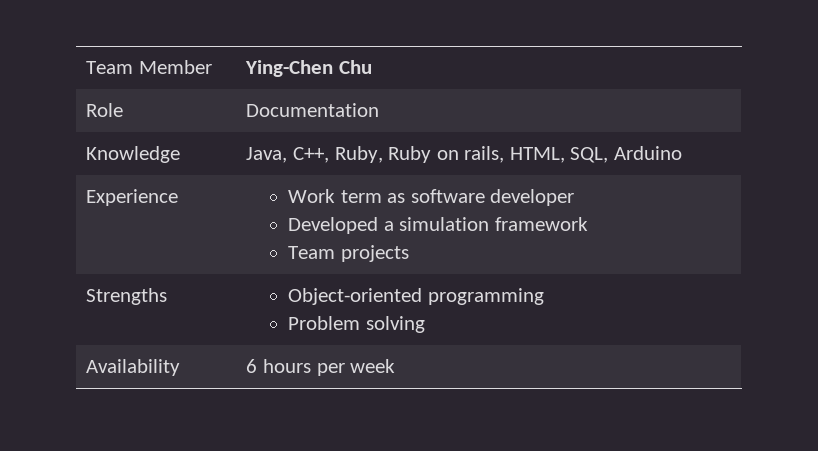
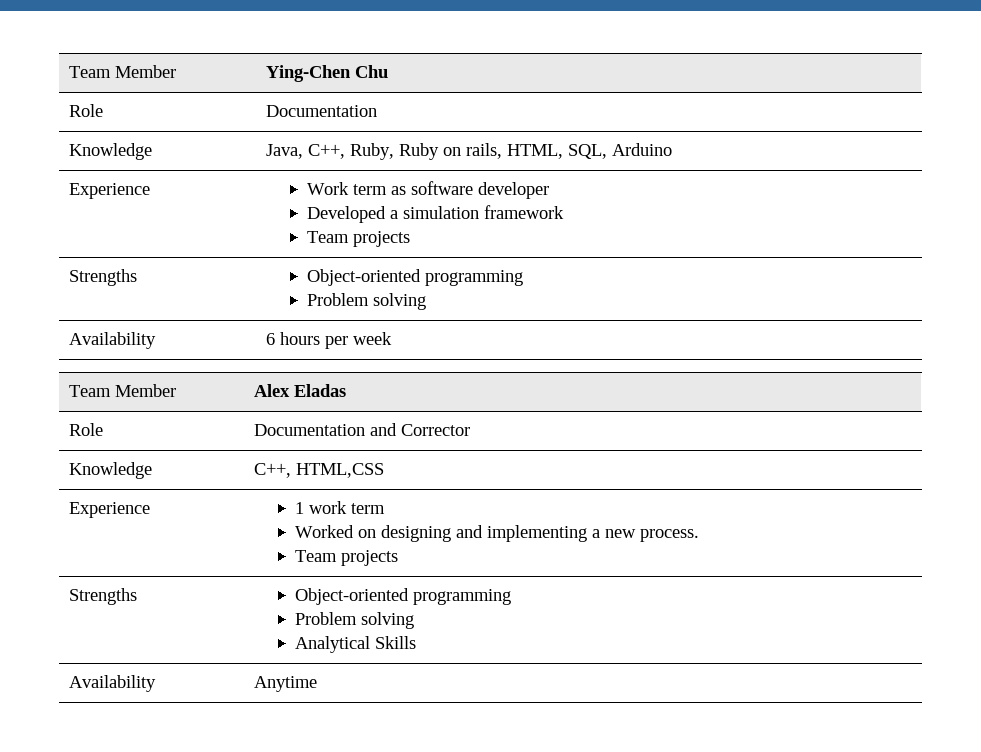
+ Team Member | Alex Eladas
+ Role | Documentation and Corrector
+ Knowledge | C++, HTML,CSS
+ Experience | 1 work term
+ Worked on designing and implementing a new process.
+ Team projects
+ Strengths | Object-oriented programming
+ Problem solving
+ Analytical Skills
+ Availability | Anytime

